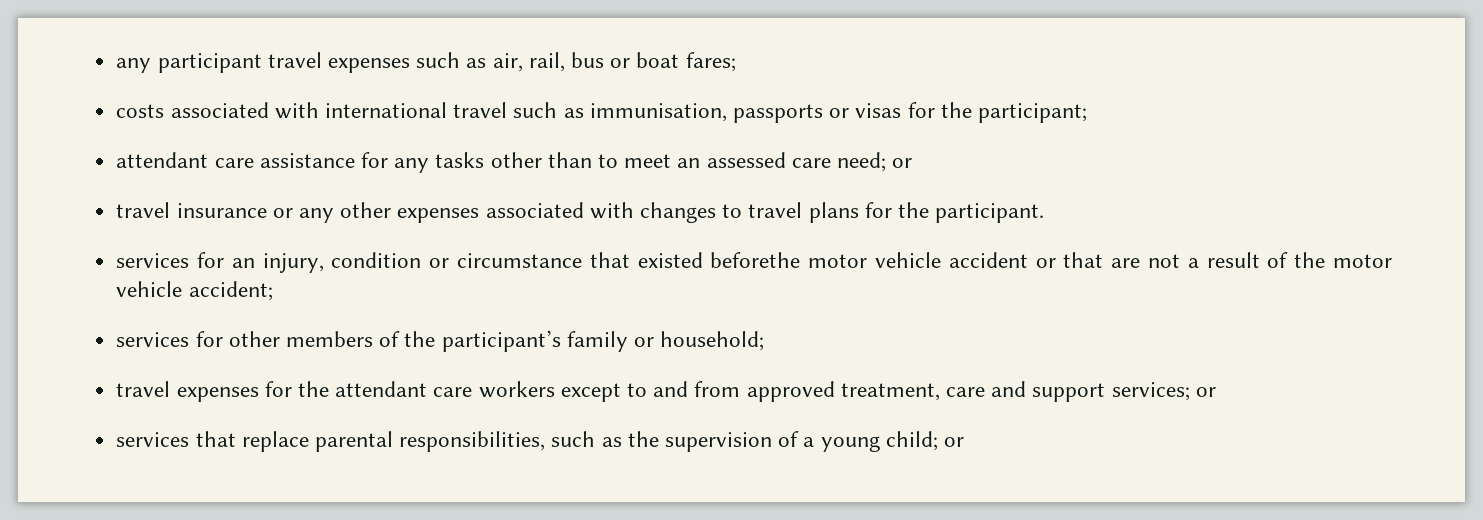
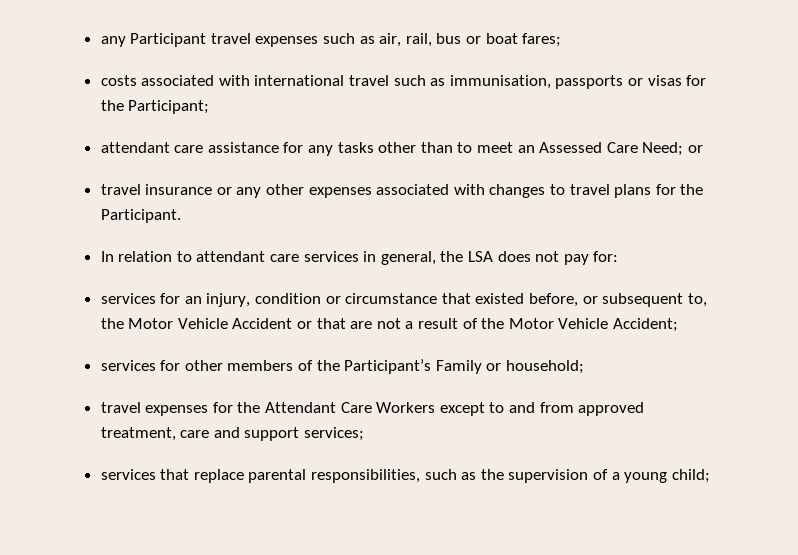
- any participant travel expenses such as air, rail, bus or boat fares;
+ any Participant travel expenses such as air, rail, bus or boat fares;
- costs associated with international travel such as immunisation, passports or visas for the participant;
+ costs associated with international travel such as immunisation, passports or visas for the Participant;
- attendant care assistance for any tasks other than to meet an assessed care need; or
+ attendant care assistance for any tasks other than to meet an Assessed Care Need; or
- travel insurance or any other expenses associated with changes to travel plans for the participant.
+ travel insurance or any other expenses associated with changes to travel plans for the Participant.
+ In relation to attendant care services in general, the LSA does not pay for:
- services for an injury, condition or circumstance that existed beforethe motor vehicle accident or that are not a result of the motor vehicle accident;
+ services for an injury, condition or circumstance that existed before, or subsequent to, the Motor Vehicle Accident or that are not a result of the Motor Vehicle Accident;
- services for other members of the participant’s family or household;
+ services for other members of the Participant’s Family or household;
- travel expenses for the attendant care workers except to and from approved treatment, care and support services; or
+ travel expenses for the Attendant Care Workers except to and from approved treatment, care and support services;
- services that replace parental responsibilities, such as the supervision of a young child; or
+ services that replace parental responsibilities, such as the supervision of a young child;

